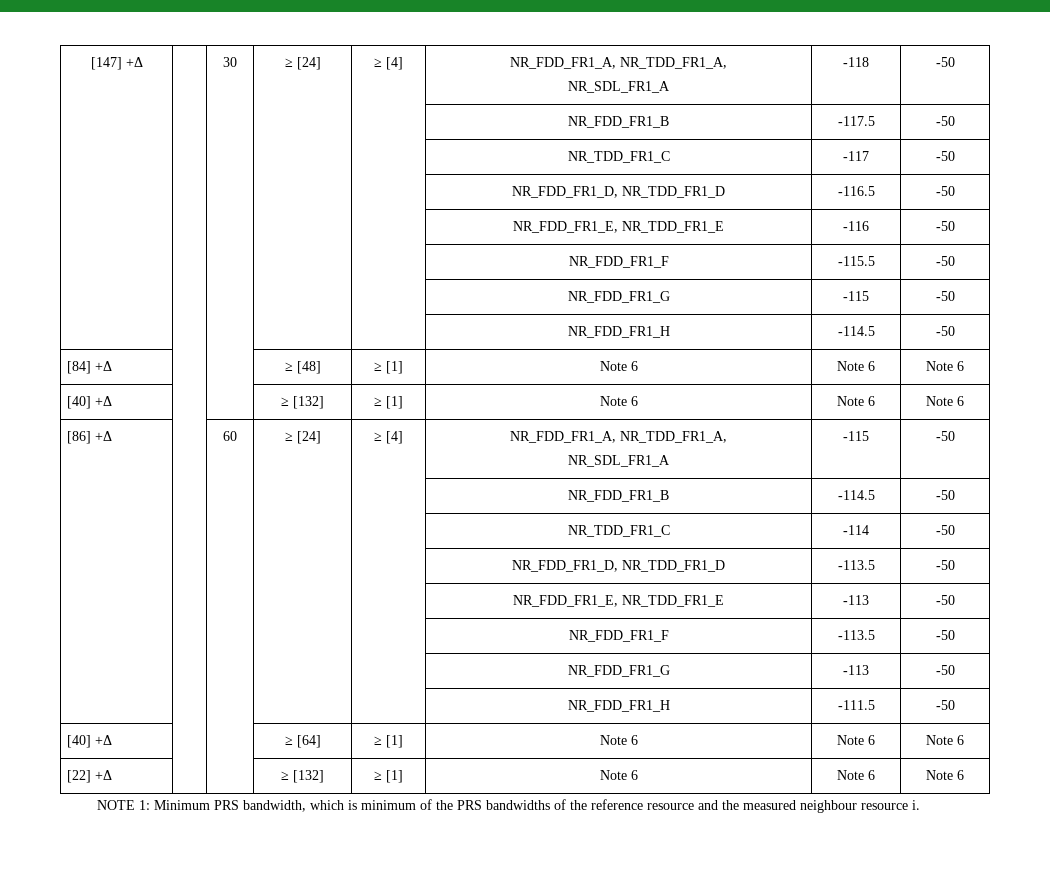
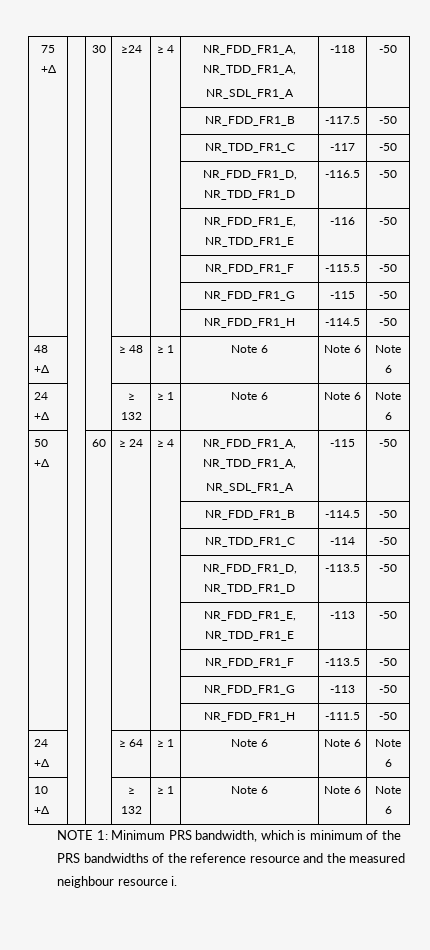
- [147] +Δ | | 30 | ≥ [24] | ≥ [4] | NR_FDD_FR1_A, NR_TDD_FR1_A,
+ 75 +Δ | | 30 | ≥24 | ≥ 4 | NR_FDD_FR1_A, NR_TDD_FR1_A,
- [84] +Δ | | | ≥ [48] | ≥ [1] | Note 6 | Note 6 | Note 6
- [40] +Δ | | | ≥ [132] | ≥ [1] | Note 6 | Note 6 | Note 6
- [86] +Δ | | 60 | ≥ [24] | ≥ [4] | NR_FDD_FR1_A, NR_TDD_FR1_A,
+ 48 +Δ | | | ≥ 48 | ≥ 1 | Note 6 | Note 6 | Note 6
+ 24 +Δ | | | ≥ 132 | ≥ 1 | Note 6 | Note 6 | Note 6
+ 50 +Δ | | 60 | ≥ 24 | ≥ 4 | NR_FDD_FR1_A, NR_TDD_FR1_A,
- [40] +Δ | | | ≥ [64] | ≥ [1] | Note 6 | Note 6 | Note 6
- [22] +Δ | | | ≥ [132] | ≥ [1] | Note 6 | Note 6 | Note 6
+ 24 +Δ | | | ≥ 64 | ≥ 1 | Note 6 | Note 6 | Note 6
+ 10 +Δ | | | ≥ 132 | ≥ 1 | Note 6 | Note 6 | Note 6

